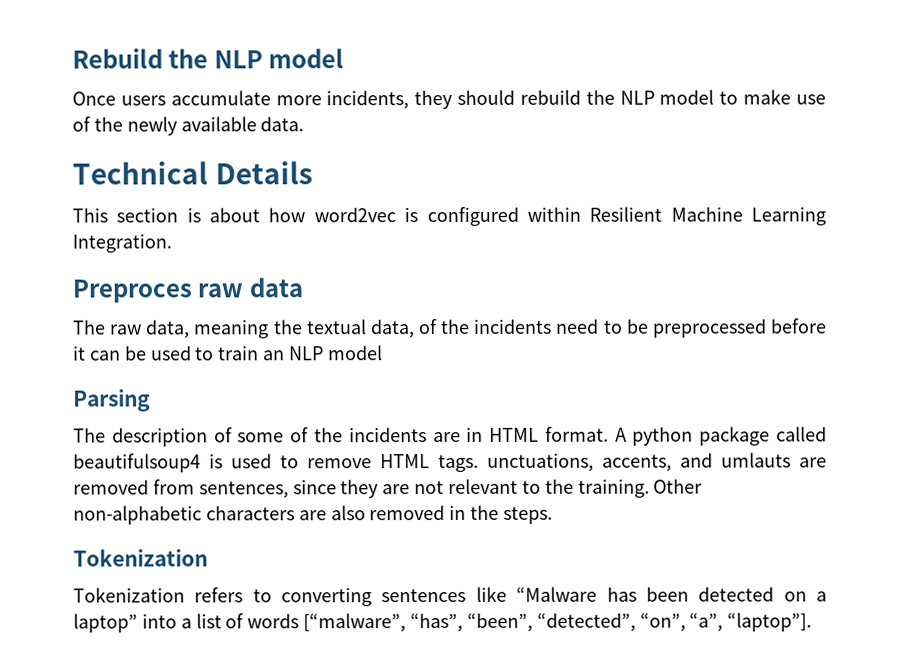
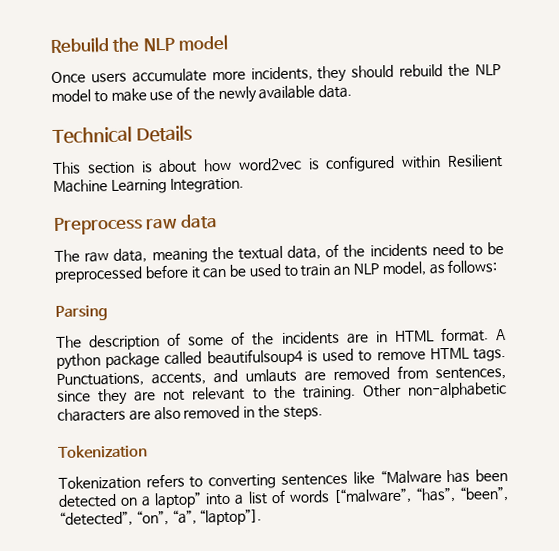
- Preproces raw data
+ Preprocess raw data
- The raw data, meaning the textual data, of the incidents need to be preprocessed before it can be used to train an NLP model
+ The raw data, meaning the textual data, of the incidents need to be preprocessed before it can be used to train an NLP model, as follows:
- A python package called beautifulsoup4 is used to remove HTML tags. unctuations, accents, and umlauts are removed from sentences, since they are not relevant to the training.
+ A python package called beautifulsoup4 is used to remove HTML tags. Punctuations, accents, and umlauts are removed from sentences, since they are not relevant to the training.

